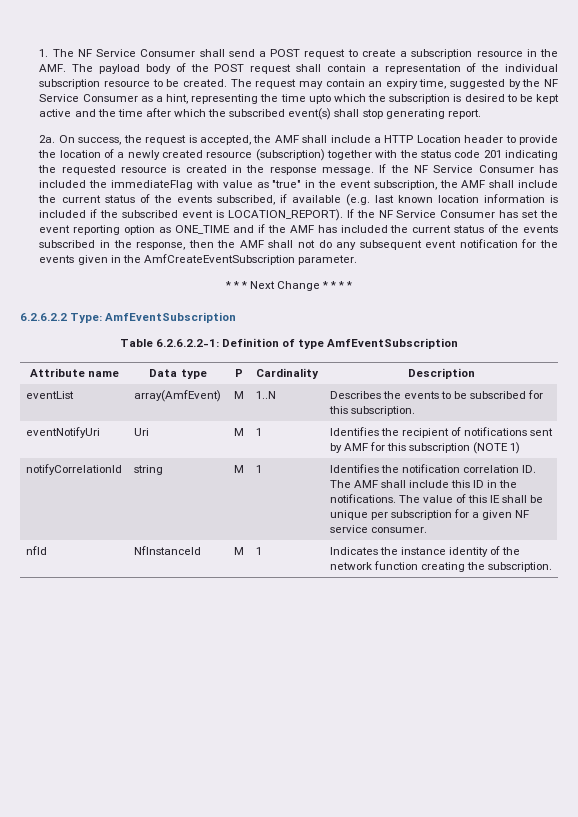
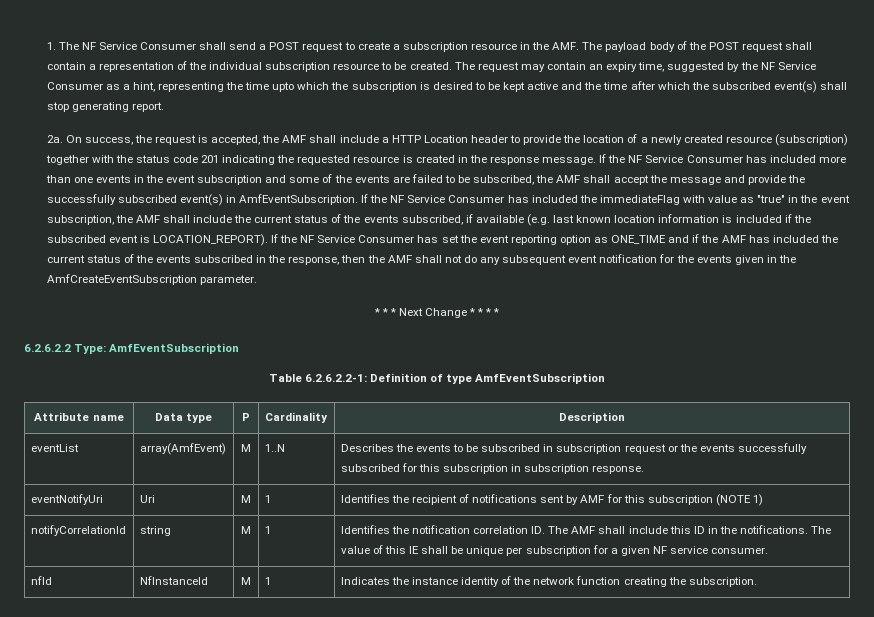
- If the NF Service Consumer has included the immediateFlag with value as "true" in the event subscription, the AMF shall include the current status of the events subscribed, if available (e.g. last known location information is included if the subscribed event is LOCATION_REPORT).
+ If the NF Service Consumer has included more than one events in the event subscription and some of the events are failed to be subscribed, the AMF shall accept the message and provide the successfully subscribed event(s) in AmfEventSubscription. If the NF Service Consumer has included the immediateFlag with value as "true" in the event subscription, the AMF shall include the current status of the events subscribed, if available (e.g. last known location information is included if the subscribed event is LOCATION_REPORT).
- eventList | array(AmfEvent) | M | 1..N | Describes the events to be subscribed for this subscription.
+ eventList | array(AmfEvent) | M | 1..N | Describes the events to be subscribed in subscription request or the events successfully subscribed for this subscription in subscription response.

